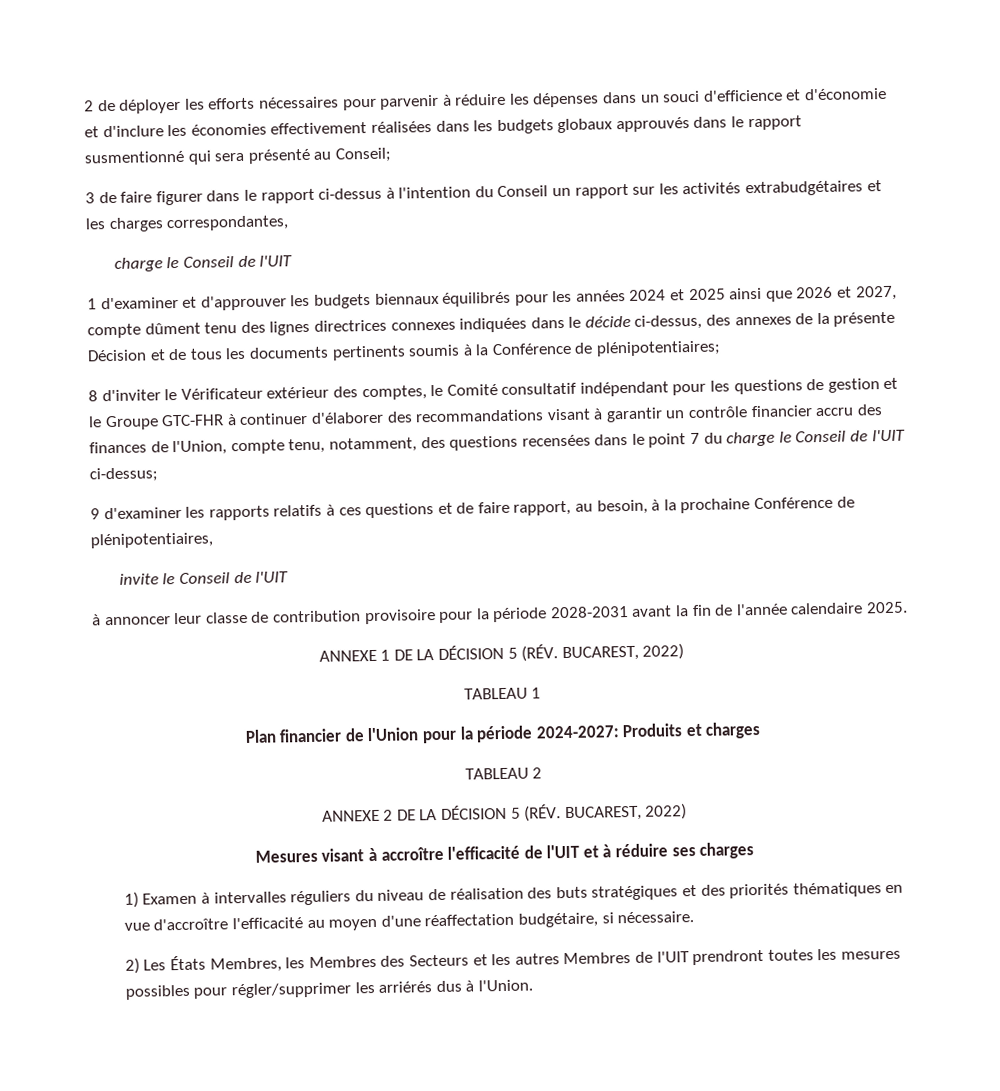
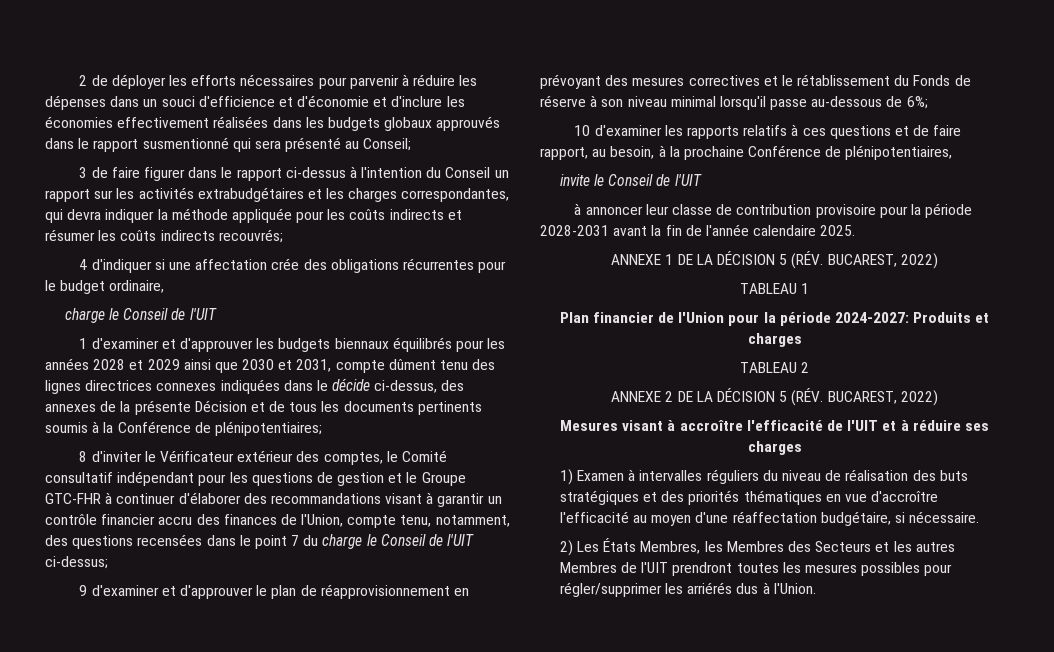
- 3 de faire figurer dans le rapport ci-dessus à l'intention du Conseil un rapport sur les activités extrabudgétaires et les charges correspondantes,
+ 3 de faire figurer dans le rapport ci-dessus à l'intention du Conseil un rapport sur les activités extrabudgétaires et les charges correspondantes, qui devra indiquer la méthode appliquée pour les coûts indirects et résumer les coûts indirects recouvrés;
+ 4 d'indiquer si une affectation crée des obligations récurrentes pour le budget ordinaire,
- 1 d'examiner et d'approuver les budgets biennaux équilibrés pour les années 2024 et 2025 ainsi que 2026 et 2027, compte dûment tenu des lignes directrices connexes indiquées dans le décide ci-dessus, des annexes de la présente Décision et de tous les documents pertinents soumis à la Conférence de plénipotentiaires;
+ 1 d'examiner et d'approuver les budgets biennaux équilibrés pour les années 2028 et 2029 ainsi que 2030 et 2031, compte dûment tenu des lignes directrices connexes indiquées dans le décide ci-dessus, des annexes de la présente Décision et de tous les documents pertinents soumis à la Conférence de plénipotentiaires;
- 9 d'examiner les rapports relatifs à ces questions et de faire rapport, au besoin, à la prochaine Conférence de plénipotentiaires,
+ 9 d'examiner et d'approuver le plan de réapprovisionnement en prévoyant des mesures correctives et le rétablissement du Fonds de réserve à son niveau minimal lorsqu'il passe au-dessous de 6%;
+ 10 d'examiner les rapports relatifs à ces questions et de faire rapport, au besoin, à la prochaine Conférence de plénipotentiaires,

